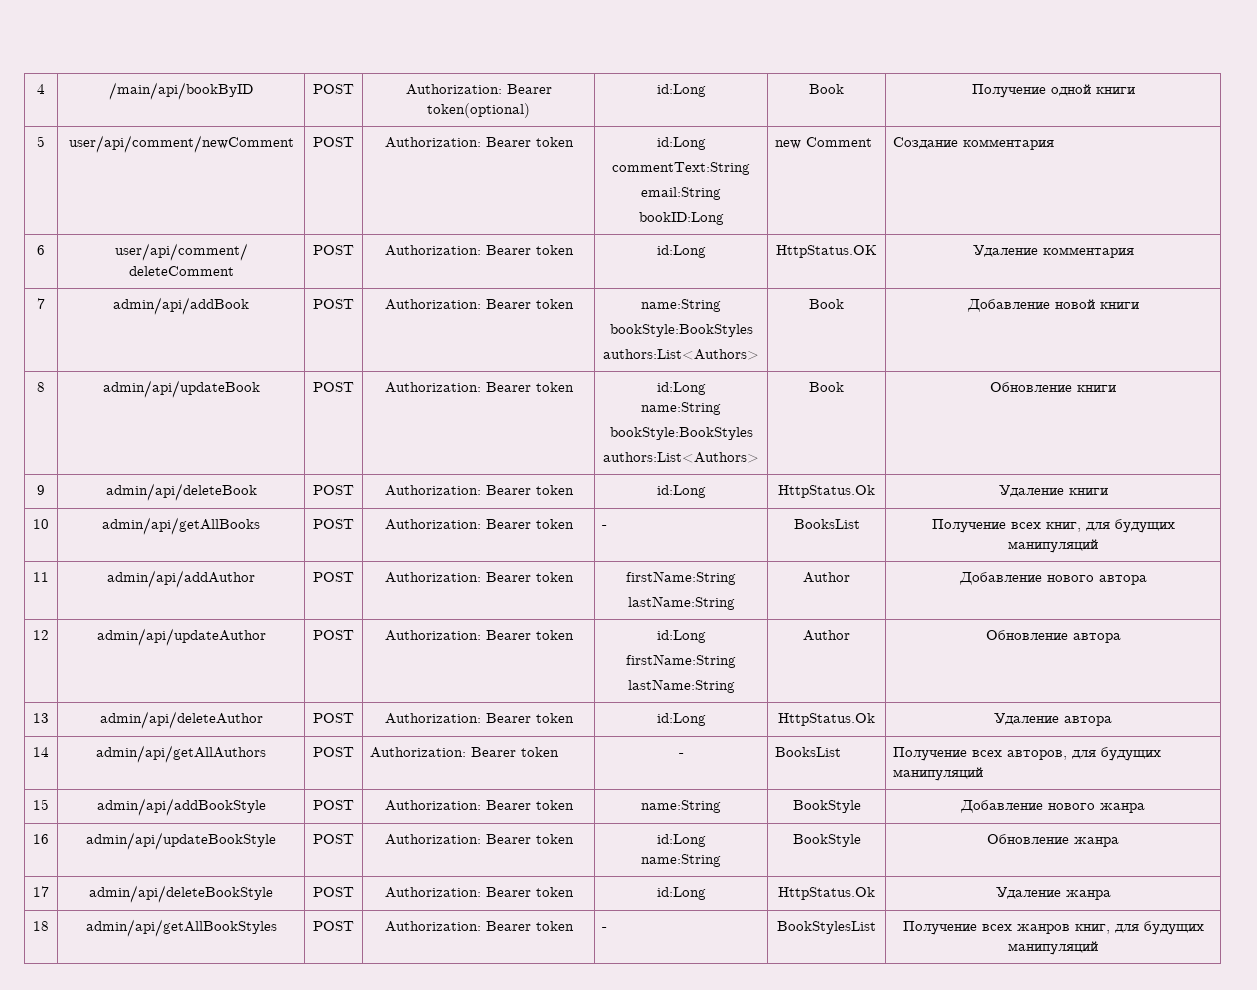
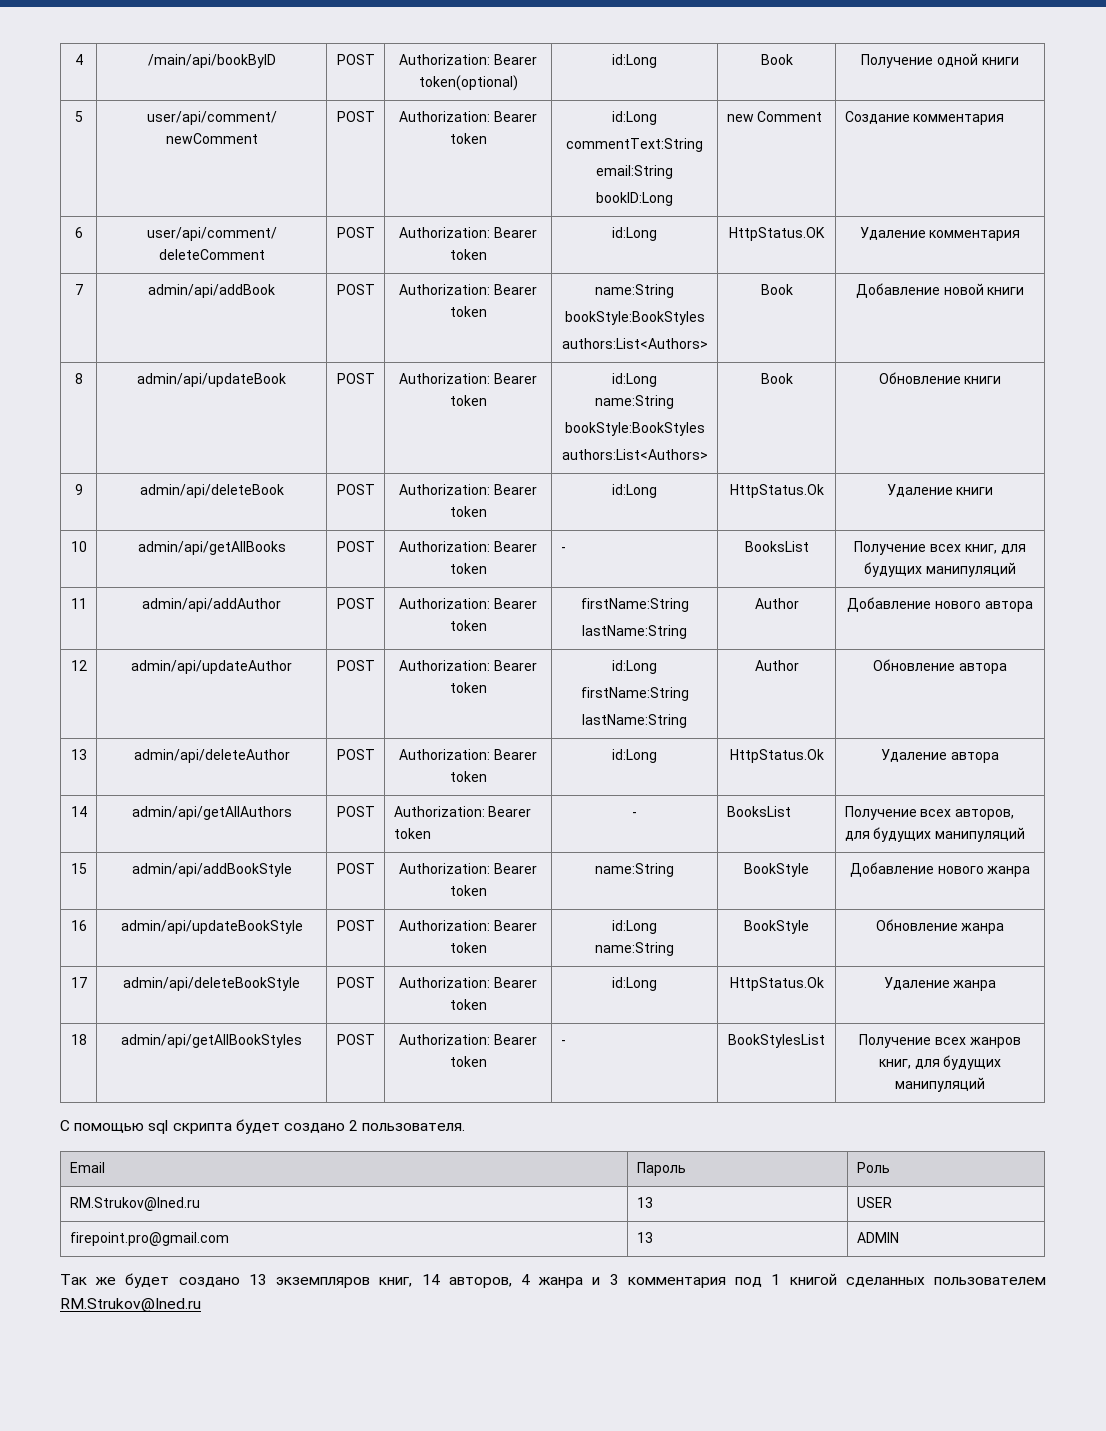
+ С помощью sql скрипта будет создано 2 пользователя.
+ Email | Пароль | Роль
+ RM.Strukov@Ined.ru | 13 | USER
+ firepoint.pro@gmail.com | 13 | ADMIN
+ Так же будет создано 13 экземпляров книг, 14 авторов, 4 жанра и 3 комментария под 1 книгой сделанных пользователем RM.Strukov@Ined.ru

